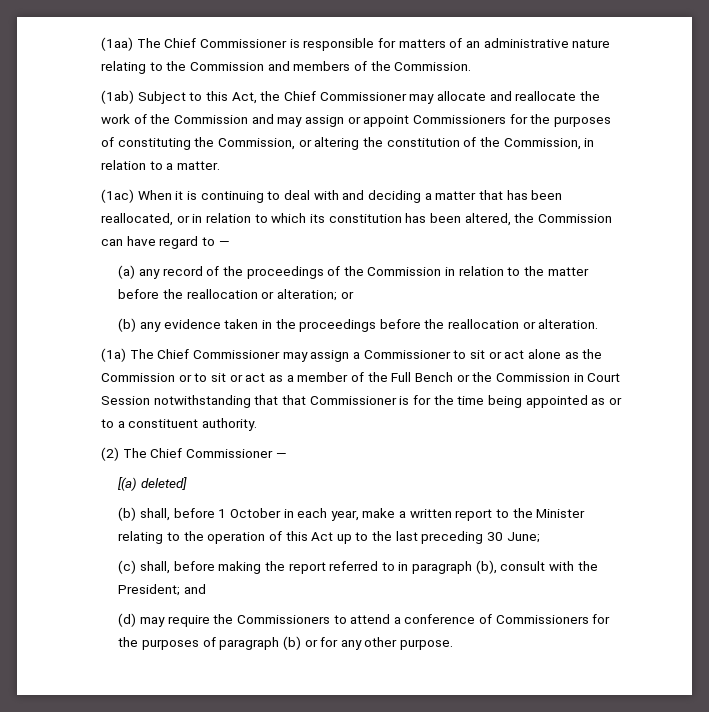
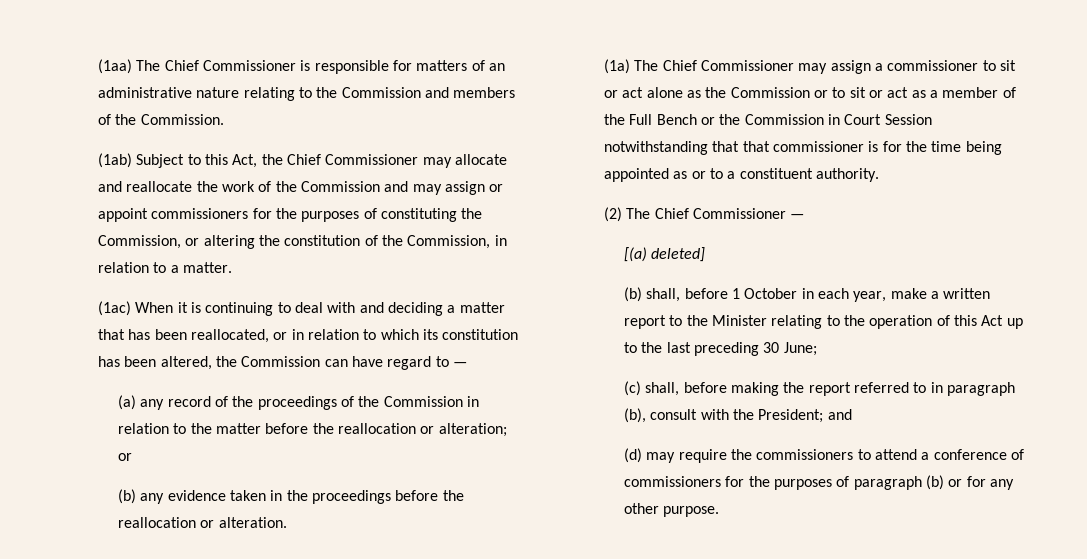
- (1ab) Subject to this Act, the Chief Commissioner may allocate and reallocate the work of the Commission and may assign or appoint Commissioners for the purposes of constituting the Commission, or altering the constitution of the Commission, in relation to a matter.
+ (1ab) Subject to this Act, the Chief Commissioner may allocate and reallocate the work of the Commission and may assign or appoint commissioners for the purposes of constituting the Commission, or altering the constitution of the Commission, in relation to a matter.
- (1a) The Chief Commissioner may assign a Commissioner to sit or act alone as the Commission or to sit or act as a member of the Full Bench or the Commission in Court Session notwithstanding that that Commissioner is for the time being appointed as or to a constituent authority.
+ (1a) The Chief Commissioner may assign a commissioner to sit or act alone as the Commission or to sit or act as a member of the Full Bench or the Commission in Court Session notwithstanding that that commissioner is for the time being appointed as or to a constituent authority.
- (d) may require the Commissioners to attend a conference of Commissioners for the purposes of paragraph (b) or for any other purpose.
+ (d) may require the commissioners to attend a conference of commissioners for the purposes of paragraph (b) or for any other purpose.

